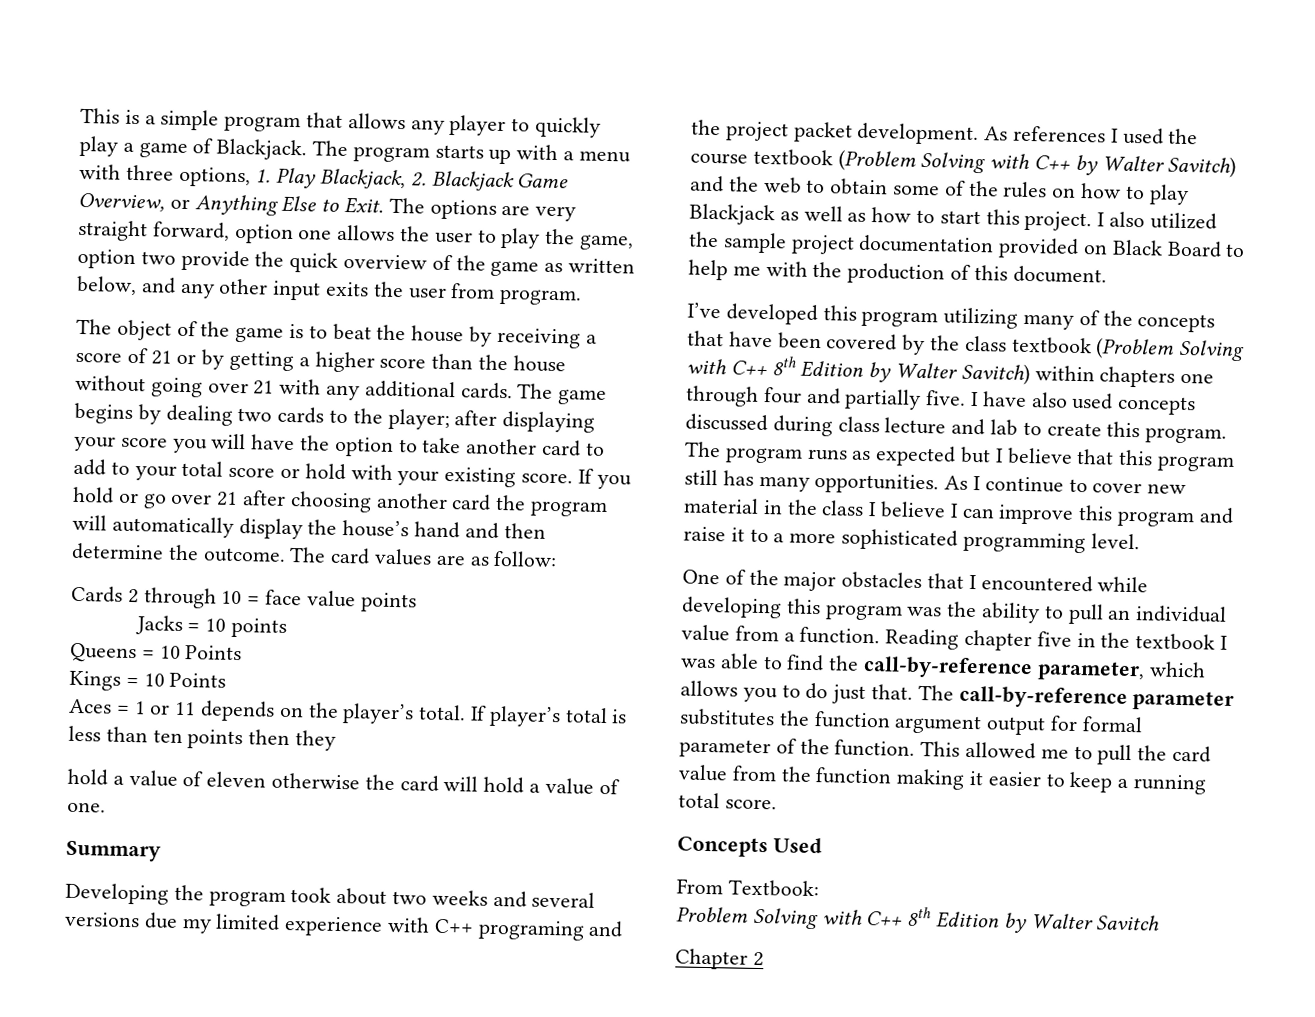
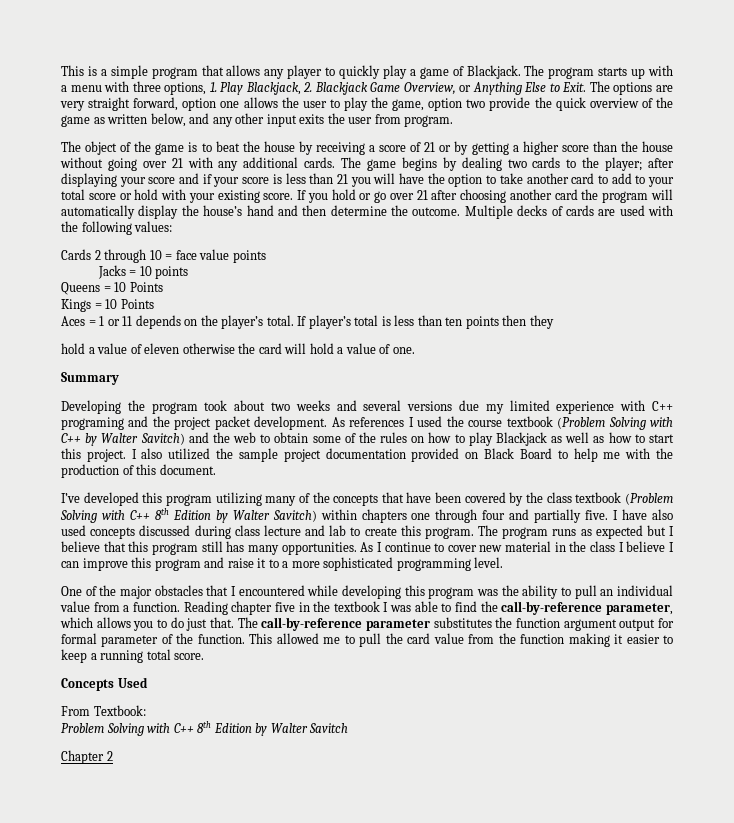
- The game begins by dealing two cards to the player; after displaying your score you will have the option to take another card to add to your total score or hold with your existing score.
+ The game begins by dealing two cards to the player; after displaying your score and if your score is less than 21 you will have the option to take another card to add to your total score or hold with your existing score.
- The card values are as follow:
+ Multiple decks of cards are used with the following values:

